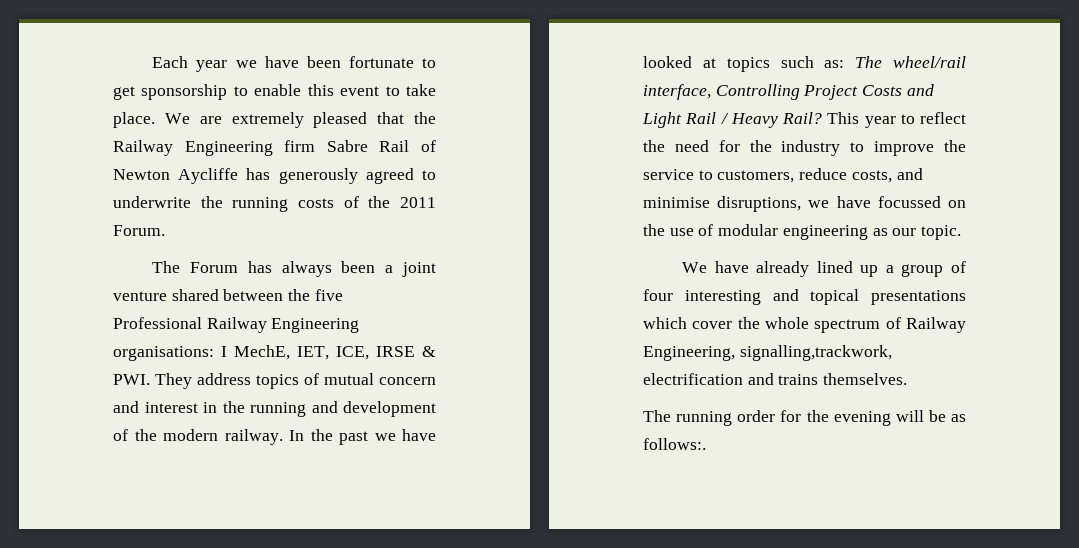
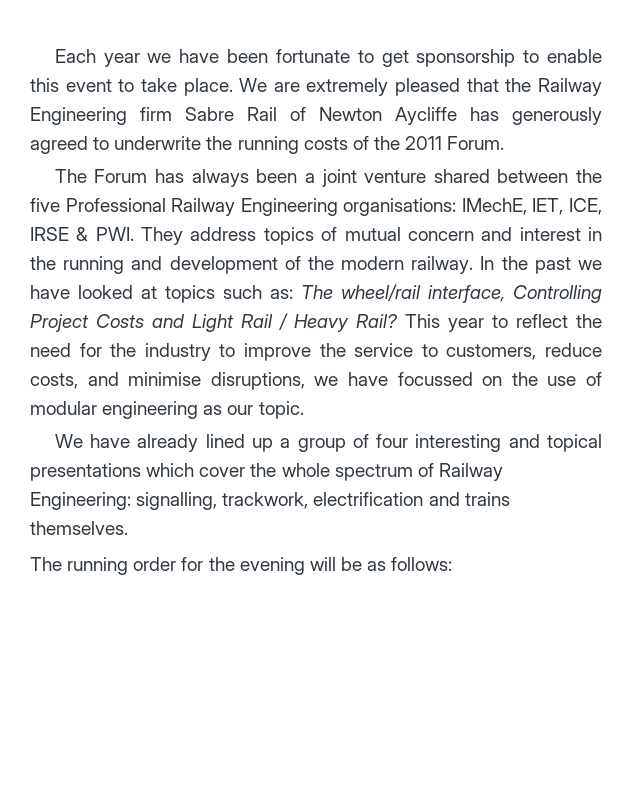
- The Forum has always been a joint venture shared between the five Professional Railway Engineering organisations: I MechE, IET, ICE, IRSE & PWI. They address topics of mutual concern and interest in the running and development of the modern railway.
+ The Forum has always been a joint venture shared between the five Professional Railway Engineering organisations: IMechE, IET, ICE, IRSE & PWI. They address topics of mutual concern and interest in the running and development of the modern railway.
- We have already lined up a group of four interesting and topical presentations which cover the whole spectrum of Railway Engineering, signalling,trackwork, electrification and trains themselves.
+ We have already lined up a group of four interesting and topical presentations which cover the whole spectrum of Railway Engineering: signalling, trackwork, electrification and trains themselves.
- The running order for the evening will be as follows:.
+ The running order for the evening will be as follows:

